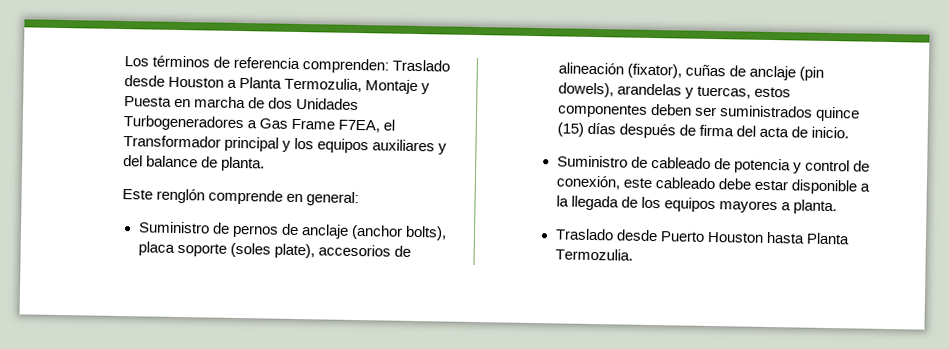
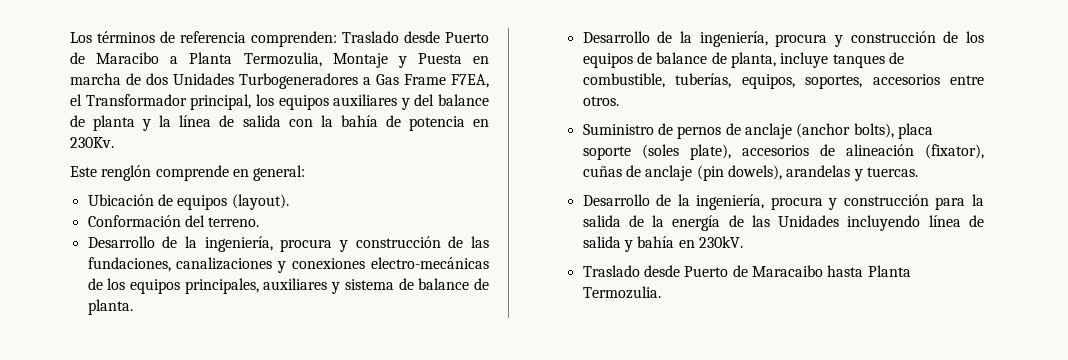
- Los términos de referencia comprenden: Traslado desde Houston a Planta Termozulia, Montaje y Puesta en marcha de dos Unidades Turbogeneradores a Gas Frame F7EA, el Transformador principal y los equipos auxiliares y del balance de planta.
+ Los términos de referencia comprenden: Traslado desde Puerto de Maracibo a Planta Termozulia, Montaje y Puesta en marcha de dos Unidades Turbogeneradores a Gas Frame F7EA, el Transformador principal, los equipos auxiliares y del balance de planta y la línea de salida con la bahía de potencia en 230Kv.
+ Ubicación de equipos (layout).
+ Conformación del terreno.
+ Desarrollo de la ingeniería, procura y construcción de las fundaciones, canalizaciones y conexiones electro-mecánicas de los equipos principales, auxiliares y sistema de balance de planta.
+ Desarrollo de la ingeniería, procura y construcción de los equipos de balance de planta, incluye tanques de combustible, tuberías, equipos, soportes, accesorios entre otros.
- Suministro de pernos de anclaje (anchor bolts), placa soporte (soles plate), accesorios de alineación (fixator), cuñas de anclaje (pin dowels), arandelas y tuercas, estos componentes deben ser suministrados quince (15) días después de firma del acta de inicio.
- Suministro de cableado de potencia y control de conexión, este cableado debe estar disponible a la llegada de los equipos mayores a planta.
- Traslado desde Puerto Houston hasta Planta Termozulia.
+ Suministro de pernos de anclaje (anchor bolts), placa soporte (soles plate), accesorios de alineación (fixator), cuñas de anclaje (pin dowels), arandelas y tuercas.
+ Desarrollo de la ingeniería, procura y construcción para la salida de la energía de las Unidades incluyendo línea de salida y bahía en 230kV.
+ Traslado desde Puerto de Maracaibo hasta Planta Termozulia.

